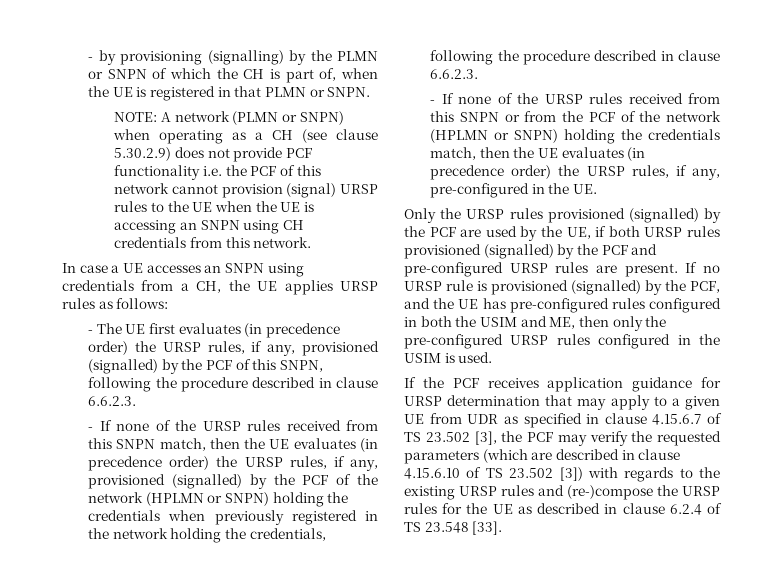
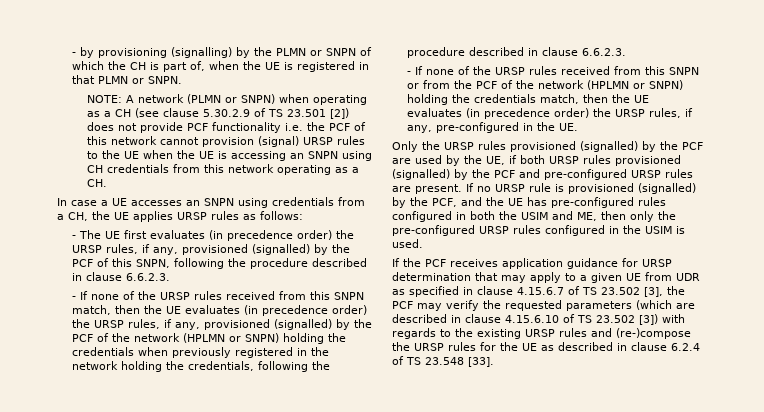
- NOTE: A network (PLMN or SNPN) when operating as a CH (see clause 5.30.2.9) does not provide PCF functionality i.e. the PCF of this network cannot provision (signal) URSP rules to the UE when the UE is accessing an SNPN using CH credentials from this network.
+ NOTE: A network (PLMN or SNPN) when operating as a CH (see clause 5.30.2.9 of TS 23.501 [2]) does not provide PCF functionality i.e. the PCF of this network cannot provision (signal) URSP rules to the UE when the UE is accessing an SNPN using CH credentials from this network operating as a CH.

